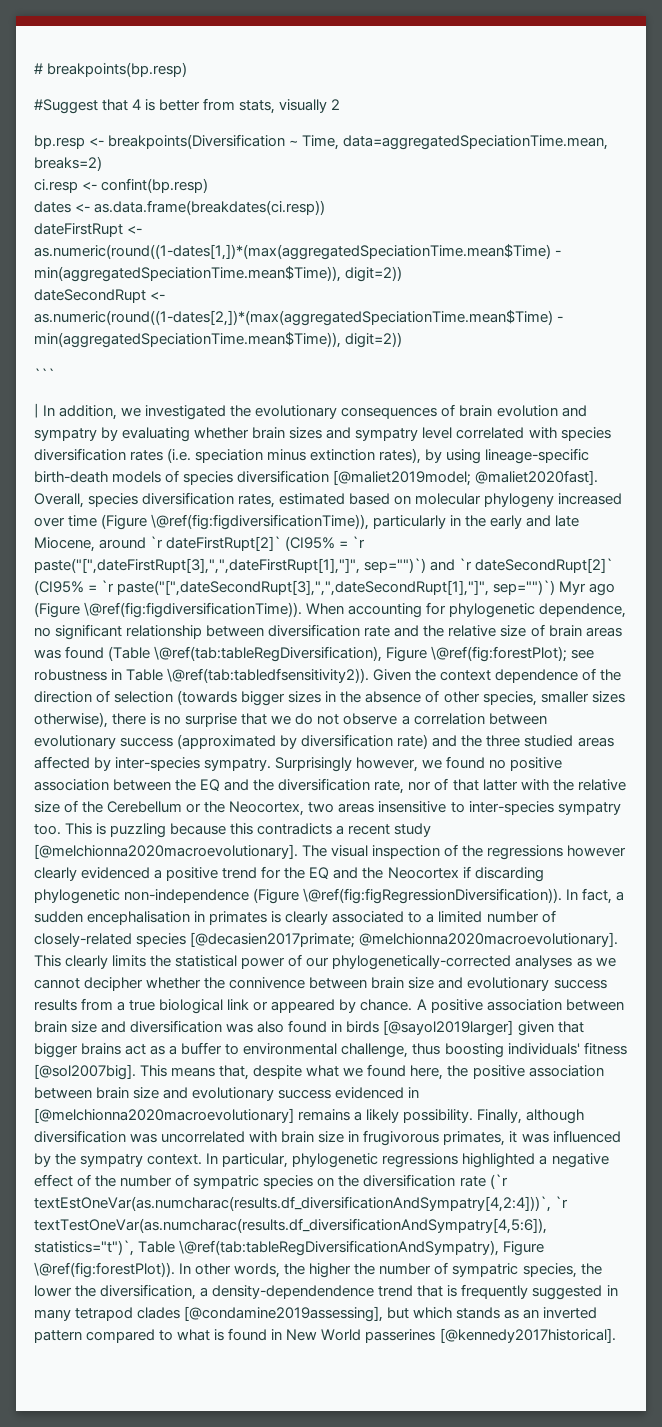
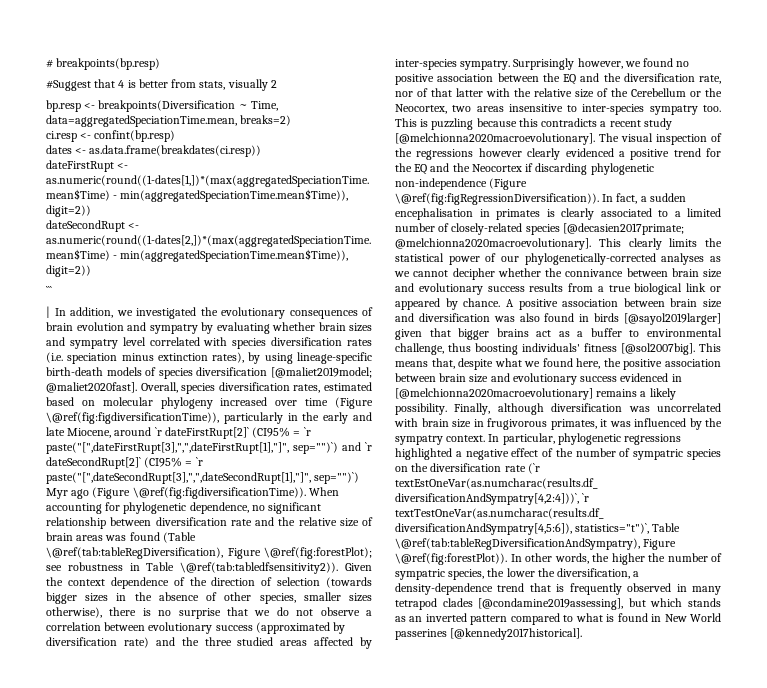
- This clearly limits the statistical power of our phylogenetically-corrected analyses as we cannot decipher whether the connivence between brain size and evolutionary success results from a true biological link or appeared by chance.
+ This clearly limits the statistical power of our phylogenetically-corrected analyses as we cannot decipher whether the connivance between brain size and evolutionary success results from a true biological link or appeared by chance.
- In other words, the higher the number of sympatric species, the lower the diversification, a density-dependendence trend that is frequently suggested in many tetrapod clades [@condamine2019assessing], but which stands as an inverted pattern compared to what is found in New World passerines [@kennedy2017historical].
+ In other words, the higher the number of sympatric species, the lower the diversification, a density-dependence trend that is frequently observed in many tetrapod clades [@condamine2019assessing], but which stands as an inverted pattern compared to what is found in New World passerines [@kennedy2017historical].

